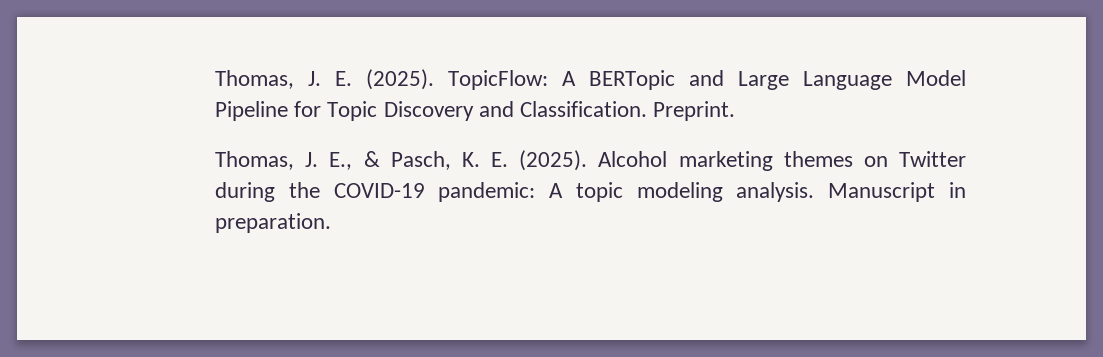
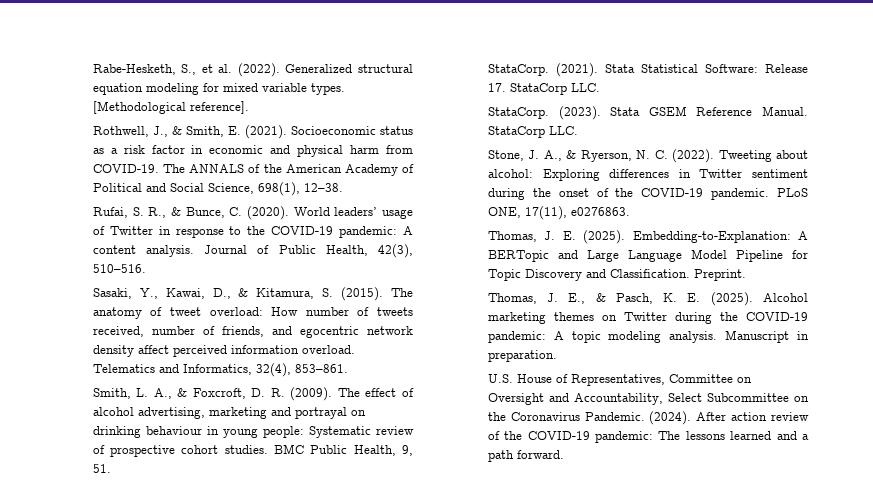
+ Rabe-Hesketh, S., et al. (2022). Generalized structural equation modeling for mixed variable types. [Methodological reference].
+ Rothwell, J., & Smith, E. (2021). Socioeconomic status as a risk factor in economic and physical harm from COVID-19. The ANNALS of the American Academy of Political and Social Science, 698(1), 12–38.
+ Rufai, S. R., & Bunce, C. (2020). World leaders’ usage of Twitter in response to the COVID-19 pandemic: A content analysis. Journal of Public Health, 42(3), 510–516.
+ Sasaki, Y., Kawai, D., & Kitamura, S. (2015). The anatomy of tweet overload: How number of tweets received, number of friends, and egocentric network density affect perceived information overload. Telematics and Informatics, 32(4), 853–861.
+ Smith, L. A., & Foxcroft, D. R. (2009). The effect of alcohol advertising, marketing and portrayal on drinking behaviour in young people: Systematic review of prospective cohort studies. BMC Public Health, 9, 51.
+ StataCorp. (2021). Stata Statistical Software: Release 17. StataCorp LLC.
+ StataCorp. (2023). Stata GSEM Reference Manual. StataCorp LLC.
+ Stone, J. A., & Ryerson, N. C. (2022). Tweeting about alcohol: Exploring differences in Twitter sentiment during the onset of the COVID-19 pandemic. PLoS ONE, 17(11), e0276863.
- TopicFlow: A BERTopic and Large Language Model Pipeline for Topic Discovery and Classification.
+ Embedding-to-Explanation: A BERTopic and Large Language Model Pipeline for Topic Discovery and Classification.
+ U.S. House of Representatives, Committee on Oversight and Accountability, Select Subcommittee on the Coronavirus Pandemic. (2024). After action review of the COVID-19 pandemic: The lessons learned and a path forward.

